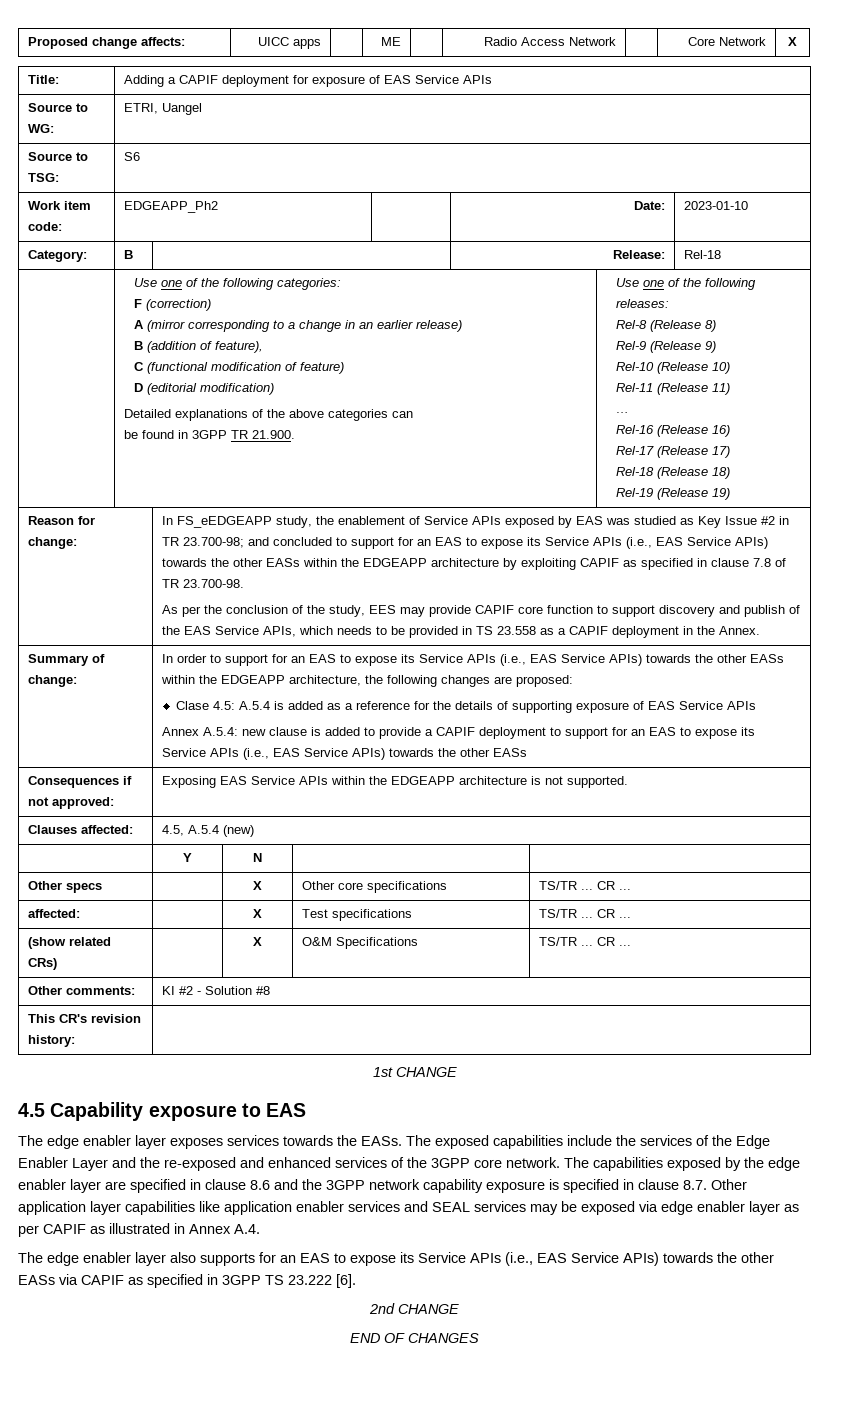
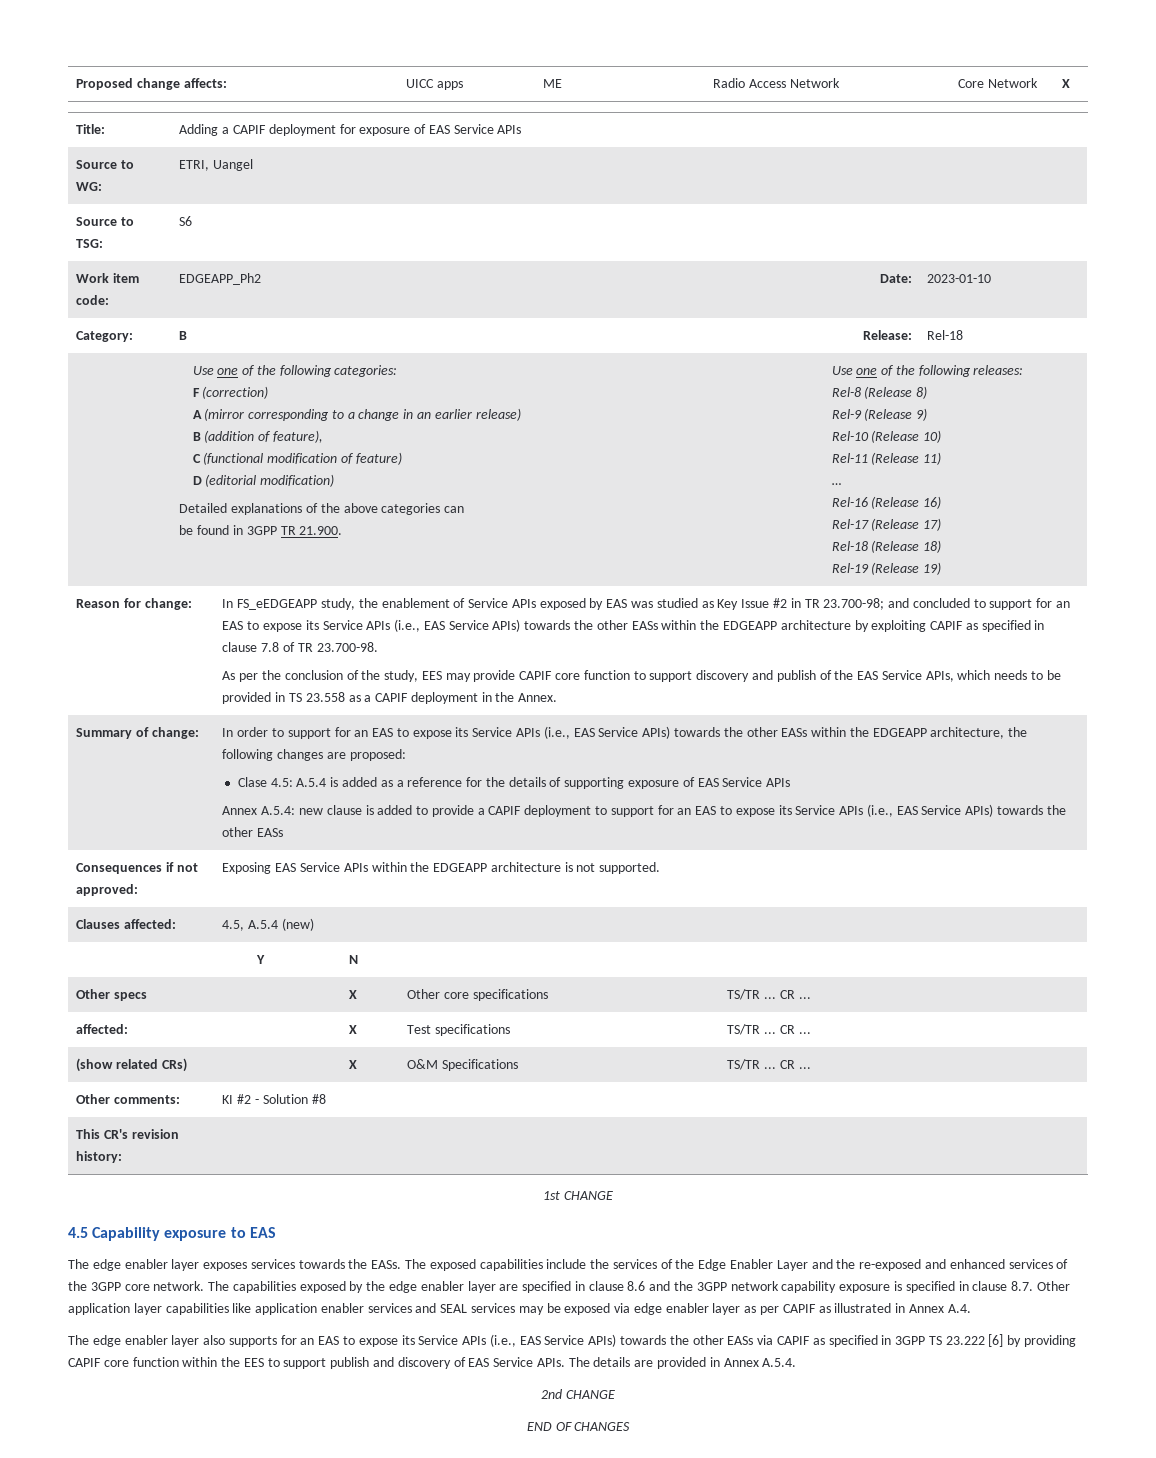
- The edge enabler layer also supports for an EAS to expose its Service APIs (i.e., EAS Service APIs) towards the other EASs via CAPIF as specified in 3GPP TS 23.222 [6].
+ The edge enabler layer also supports for an EAS to expose its Service APIs (i.e., EAS Service APIs) towards the other EASs via CAPIF as specified in 3GPP TS 23.222 [6] by providing CAPIF core function within the EES to support publish and discovery of EAS Service APIs. The details are provided in Annex A.5.4.

